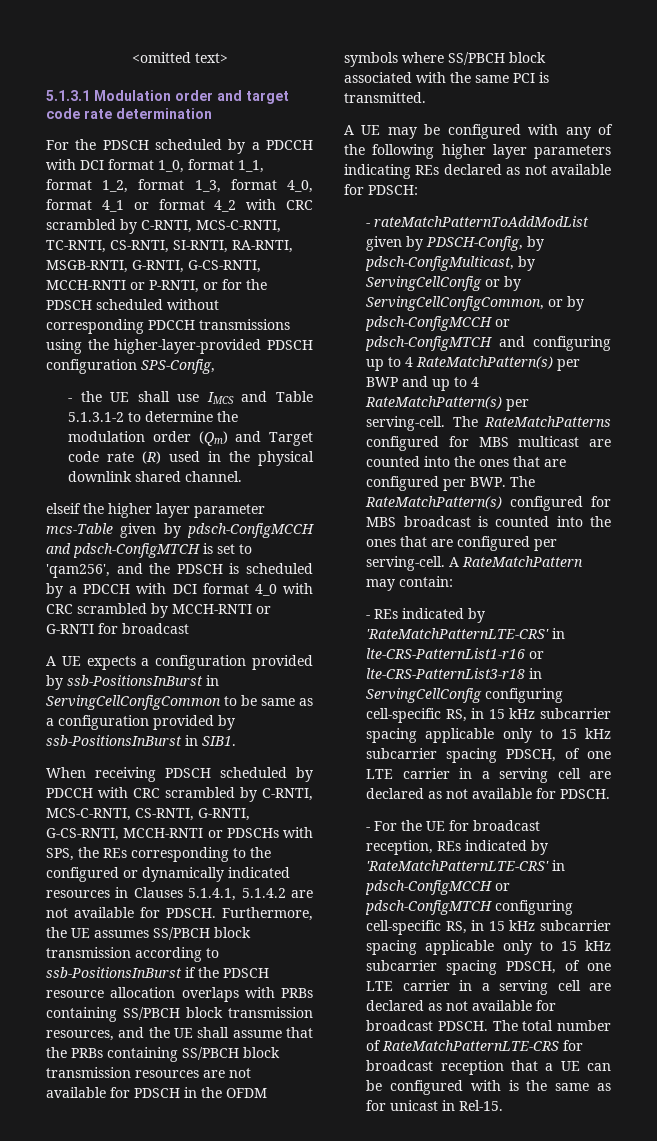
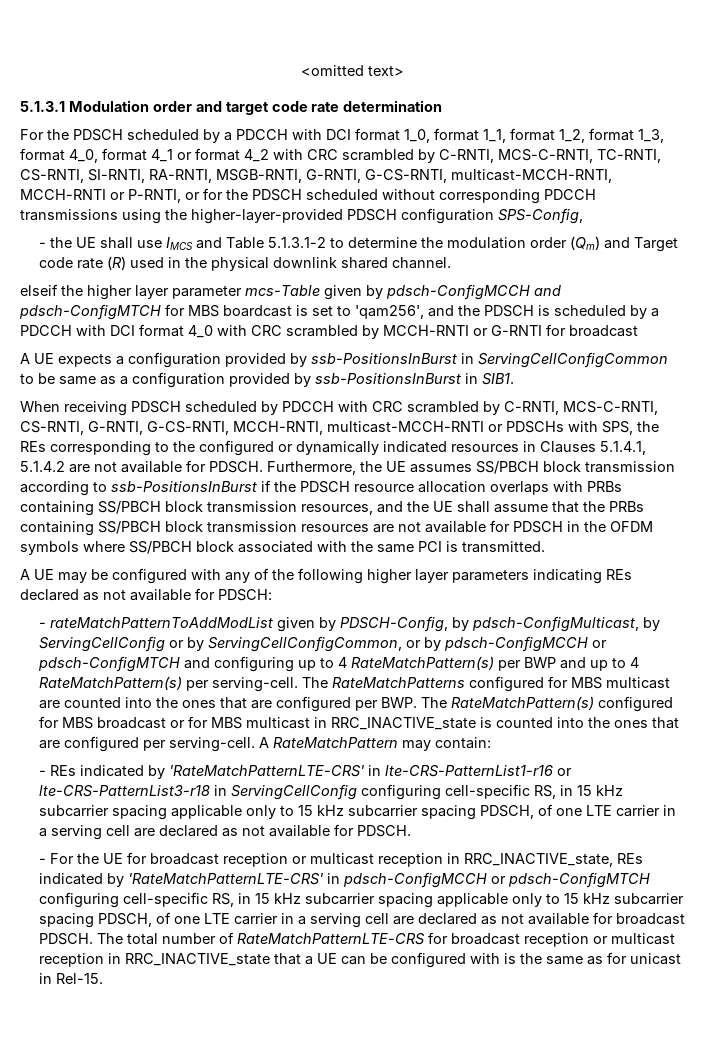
- For the PDSCH scheduled by a PDCCH with DCI format 1_0, format 1_1, format 1_2, format 1_3, format 4_0, format 4_1 or format 4_2 with CRC scrambled by C-RNTI, MCS-C-RNTI, TC-RNTI, CS-RNTI, SI-RNTI, RA-RNTI, MSGB-RNTI, G-RNTI, G-CS-RNTI, MCCH-RNTI or P-RNTI, or for the PDSCH scheduled without corresponding PDCCH transmissions using the higher-layer-provided PDSCH configuration SPS-Config,
+ For the PDSCH scheduled by a PDCCH with DCI format 1_0, format 1_1, format 1_2, format 1_3, format 4_0, format 4_1 or format 4_2 with CRC scrambled by C-RNTI, MCS-C-RNTI, TC-RNTI, CS-RNTI, SI-RNTI, RA-RNTI, MSGB-RNTI, G-RNTI, G-CS-RNTI, multicast-MCCH-RNTI, MCCH-RNTI or P-RNTI, or for the PDSCH scheduled without corresponding PDCCH transmissions using the higher-layer-provided PDSCH configuration SPS-Config,
- elseif the higher layer parameter mcs-Table given by pdsch-ConfigMCCH and pdsch-ConfigMTCH is set to 'qam256', and the PDSCH is scheduled by a PDCCH with DCI format 4_0 with CRC scrambled by MCCH-RNTI or G-RNTI for broadcast
+ elseif the higher layer parameter mcs-Table given by pdsch-ConfigMCCH and pdsch-ConfigMTCH for MBS boardcast is set to 'qam256', and the PDSCH is scheduled by a PDCCH with DCI format 4_0 with CRC scrambled by MCCH-RNTI or G-RNTI for broadcast
- When receiving PDSCH scheduled by PDCCH with CRC scrambled by C-RNTI, MCS-C-RNTI, CS-RNTI, G-RNTI, G-CS-RNTI, MCCH-RNTI or PDSCHs with SPS, the REs corresponding to the configured or dynamically indicated resources in Clauses 5.1.4.1, 5.1.4.2 are not available for PDSCH.
+ When receiving PDSCH scheduled by PDCCH with CRC scrambled by C-RNTI, MCS-C-RNTI, CS-RNTI, G-RNTI, G-CS-RNTI, MCCH-RNTI, multicast-MCCH-RNTI or PDSCHs with SPS, the REs corresponding to the configured or dynamically indicated resources in Clauses 5.1.4.1, 5.1.4.2 are not available for PDSCH.
- The RateMatchPatterns configured for MBS multicast are counted into the ones that are configured per BWP. The RateMatchPattern(s) configured for MBS broadcast is counted into the ones that are configured per serving-cell.
+ The RateMatchPatterns configured for MBS multicast are counted into the ones that are configured per BWP. The RateMatchPattern(s) configured for MBS broadcast or for MBS multicast in RRC_INACTIVE_state is counted into the ones that are configured per serving-cell.
- - For the UE for broadcast reception, REs indicated by 'RateMatchPatternLTE-CRS' in pdsch-ConfigMCCH or pdsch-ConfigMTCH configuring cell-specific RS, in 15 kHz subcarrier spacing applicable only to 15 kHz subcarrier spacing PDSCH, of one LTE carrier in a serving cell are declared as not available for broadcast PDSCH.
+ - For the UE for broadcast reception or multicast reception in RRC_INACTIVE_state, REs indicated by 'RateMatchPatternLTE-CRS' in pdsch-ConfigMCCH or pdsch-ConfigMTCH configuring cell-specific RS, in 15 kHz subcarrier spacing applicable only to 15 kHz subcarrier spacing PDSCH, of one LTE carrier in a serving cell are declared as not available for broadcast PDSCH.
- The total number of RateMatchPatternLTE-CRS for broadcast reception that a UE can be configured with is the same as for unicast in Rel-15.
+ The total number of RateMatchPatternLTE-CRS for broadcast reception or multicast reception in RRC_INACTIVE_state that a UE can be configured with is the same as for unicast in Rel-15.

